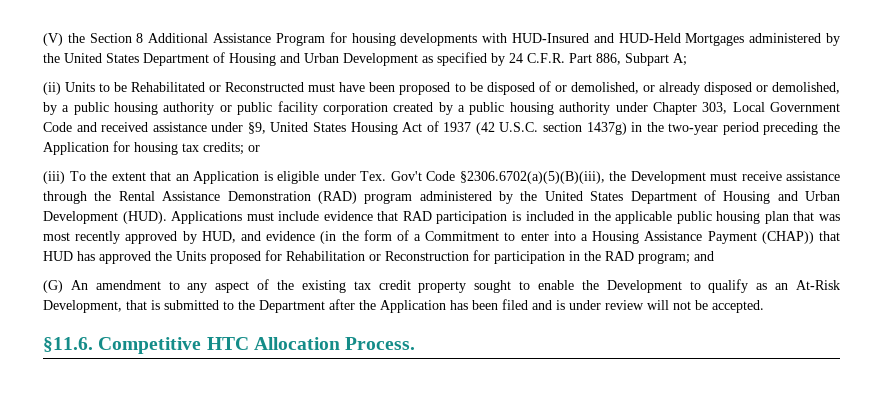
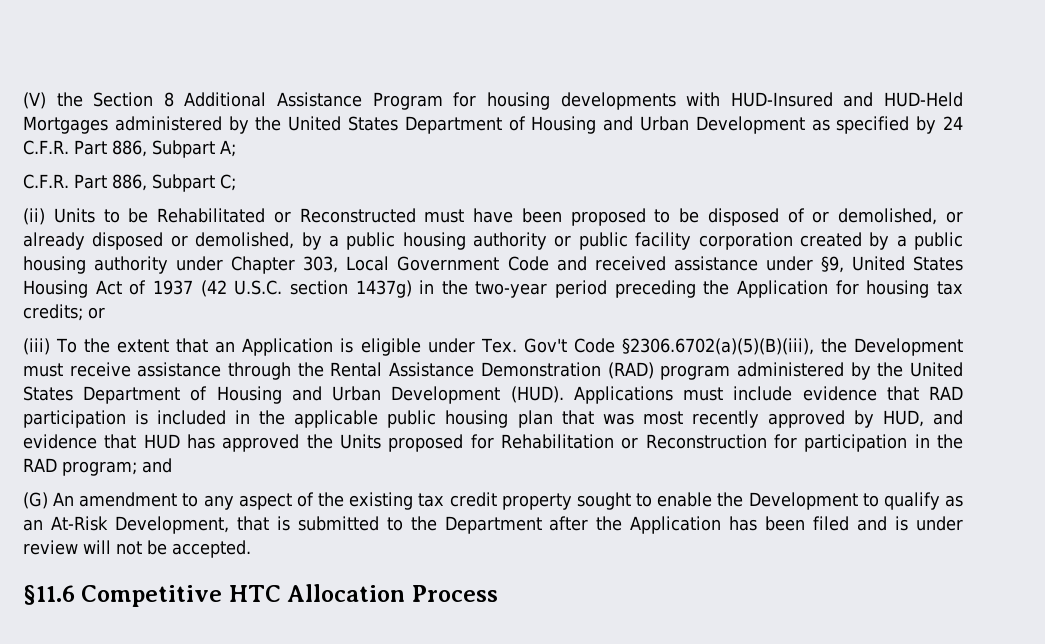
+ C.F.R. Part 886, Subpart C;
- Applications must include evidence that RAD participation is included in the applicable public housing plan that was most recently approved by HUD, and evidence (in the form of a Commitment to enter into a Housing Assistance Payment (CHAP)) that HUD has approved the Units proposed for Rehabilitation or Reconstruction for participation in the RAD program; and
+ Applications must include evidence that RAD participation is included in the applicable public housing plan that was most recently approved by HUD, and evidence that HUD has approved the Units proposed for Rehabilitation or Reconstruction for participation in the RAD program; and
- §11.6. Competitive HTC Allocation Process.
+ §11.6 Competitive HTC Allocation Process

